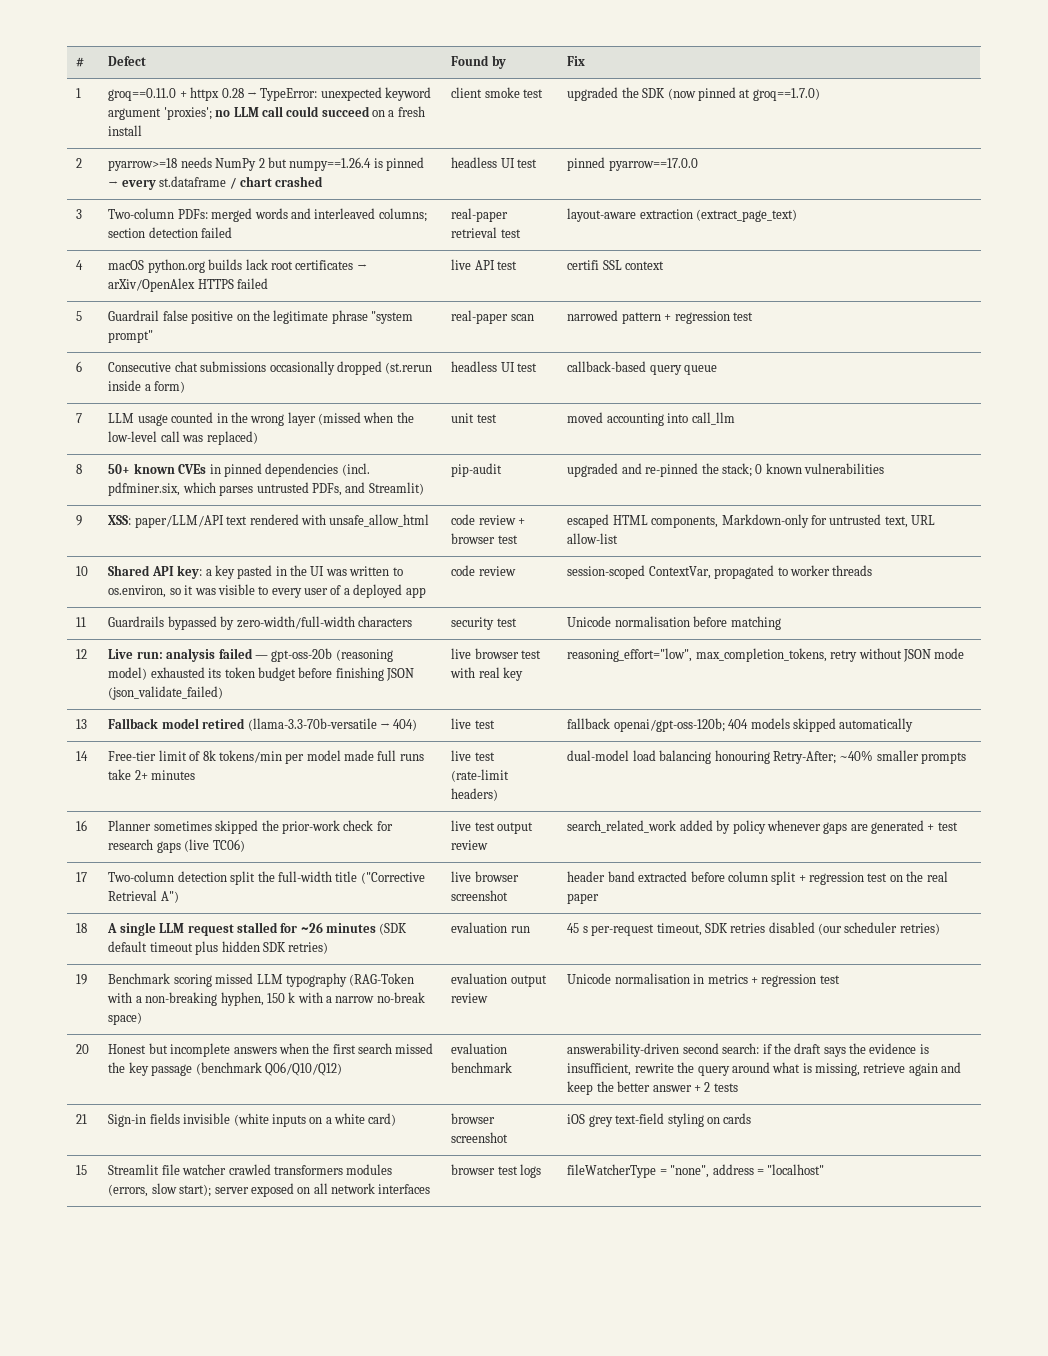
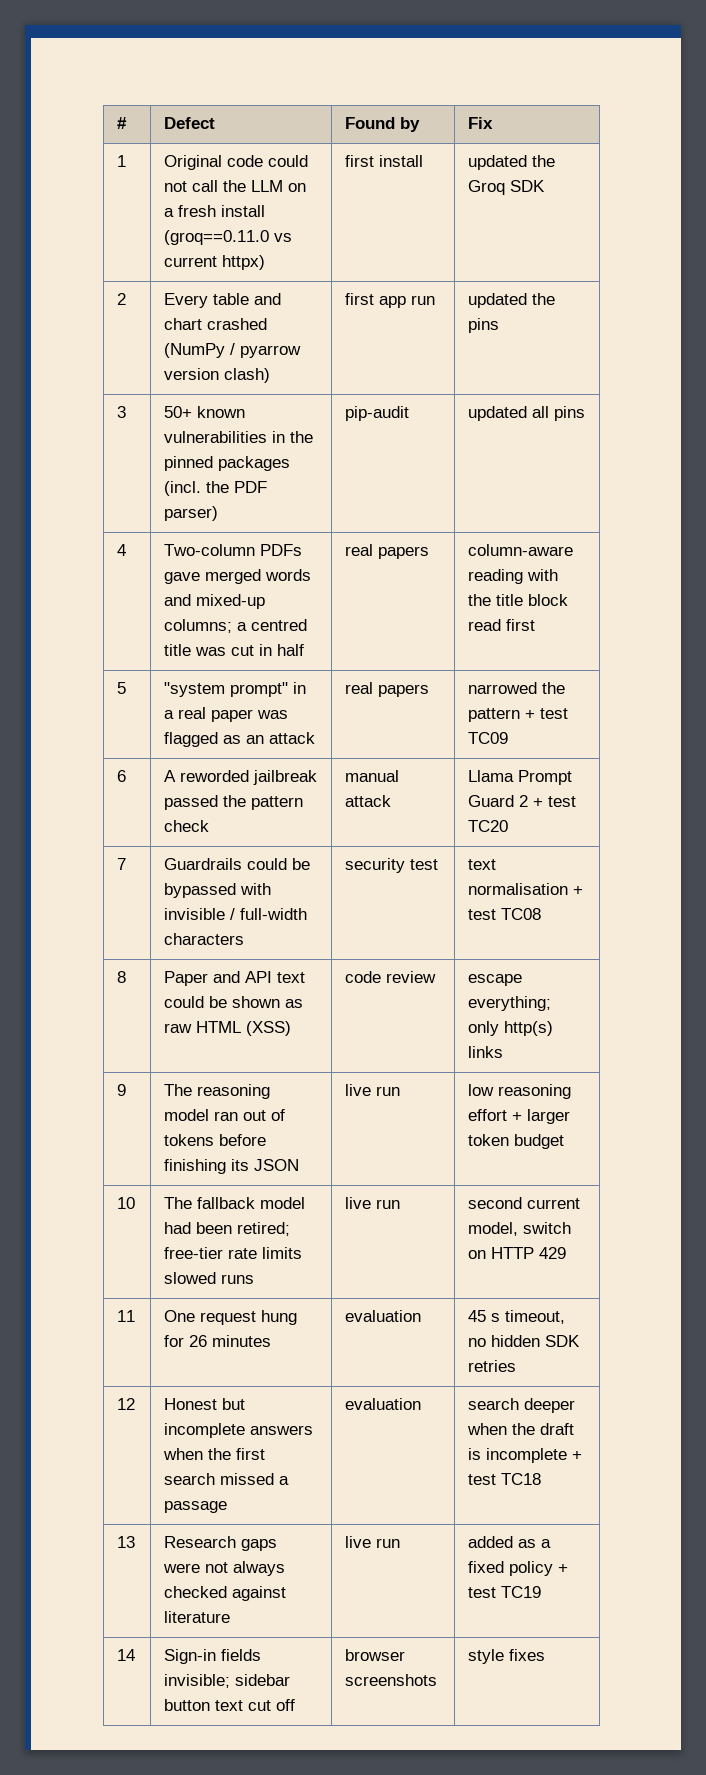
- 1 | groq==0.11.0 + httpx 0.28 → TypeError: unexpected keyword argument 'proxies'; no LLM call could succeed on a fresh install | client smoke test | upgraded the SDK (now pinned at groq==1.7.0)
- 2 | pyarrow>=18 needs NumPy 2 but numpy==1.26.4 is pinned → every st.dataframe / chart crashed | headless UI test | pinned pyarrow==17.0.0
- 3 | Two-column PDFs: merged words and interleaved columns; section detection failed | real-paper retrieval test | layout-aware extraction (extract_page_text)
- 4 | macOS python.org builds lack root certificates → arXiv/OpenAlex HTTPS failed | live API test | certifi SSL context
- 5 | Guardrail false positive on the legitimate phrase "system prompt" | real-paper scan | narrowed pattern + regression test
+ 1 | Original code could not call the LLM on a fresh install (groq==0.11.0 vs current httpx) | first install | updated the Groq SDK
+ 2 | Every table and chart crashed (NumPy / pyarrow version clash) | first app run | updated the pins
+ 3 | 50+ known vulnerabilities in the pinned packages (incl. the PDF parser) | pip-audit | updated all pins
+ 4 | Two-column PDFs gave merged words and mixed-up columns; a centred title was cut in half | real papers | column-aware reading with the title block read first
+ 5 | "system prompt" in a real paper was flagged as an attack | real papers | narrowed the pattern + test TC09
- 6 | Consecutive chat submissions occasionally dropped (st.rerun inside a form) | headless UI test | callback-based query queue
- 7 | LLM usage counted in the wrong layer (missed when the low-level call was replaced) | unit test | moved accounting into call_llm
- 8 | 50+ known CVEs in pinned dependencies (incl. pdfminer.six, which parses untrusted PDFs, and Streamlit) | pip-audit | upgraded and re-pinned the stack; 0 known vulnerabilities
- 9 | XSS: paper/LLM/API text rendered with unsafe_allow_html | code review + browser test | escaped HTML components, Markdown-only for untrusted text, URL allow-list
- 10 | Shared API key: a key pasted in the UI was written to os.environ, so it was visible to every user of a deployed app | code review | session-scoped ContextVar, propagated to worker threads
- 11 | Guardrails bypassed by zero-width/full-width characters | security test | Unicode normalisation before matching
- 12 | Live run: analysis failed — gpt-oss-20b (reasoning model) exhausted its token budget before finishing JSON (json_validate_failed) | live browser test with real key | reasoning_effort="low", max_completion_tokens, retry without JSON mode
- 13 | Fallback model retired (llama-3.3-70b-versatile → 404) | live test | fallback openai/gpt-oss-120b; 404 models skipped automatically
- 14 | Free-tier limit of 8k tokens/min per model made full runs take 2+ minutes | live test (rate-limit headers) | dual-model load balancing honouring Retry-After; ~40% smaller prompts
- 16 | Planner sometimes skipped the prior-work check for research gaps (live TC06) | live test output review | search_related_work added by policy whenever gaps are generated + test
- 17 | Two-column detection split the full-width title ("Corrective Retrieval A") | live browser screenshot | header band extracted before column split + regression test on the real paper
- 18 | A single LLM request stalled for ~26 minutes (SDK default timeout plus hidden SDK retries) | evaluation run | 45 s per-request timeout, SDK retries disabled (our scheduler retries)
- 19 | Benchmark scoring missed LLM typography (RAG-Token with a non-breaking hyphen, 150 k with a narrow no-break space) | evaluation output review | Unicode normalisation in metrics + regression test
- 20 | Honest but incomplete answers when the first search missed the key passage (benchmark Q06/Q10/Q12) | evaluation benchmark | answerability-driven second search: if the draft says the evidence is insufficient, rewrite the query around what is missing, retrieve again and keep the better answer + 2 tests
- 21 | Sign-in fields invisible (white inputs on a white card) | browser screenshot | iOS grey text-field styling on cards
- 15 | Streamlit file watcher crawled transformers modules (errors, slow start); server exposed on all network interfaces | browser test logs | fileWatcherType = "none", address = "localhost"
+ 6 | A reworded jailbreak passed the pattern check | manual attack | Llama Prompt Guard 2 + test TC20
+ 7 | Guardrails could be bypassed with invisible / full-width characters | security test | text normalisation + test TC08
+ 8 | Paper and API text could be shown as raw HTML (XSS) | code review | escape everything; only http(s) links
+ 9 | The reasoning model ran out of tokens before finishing its JSON | live run | low reasoning effort + larger token budget
+ 10 | The fallback model had been retired; free-tier rate limits slowed runs | live run | second current model, switch on HTTP 429
+ 11 | One request hung for 26 minutes | evaluation | 45 s timeout, no hidden SDK retries
+ 12 | Honest but incomplete answers when the first search missed a passage | evaluation | search deeper when the draft is incomplete + test TC18
+ 13 | Research gaps were not always checked against literature | live run | added as a fixed policy + test TC19
+ 14 | Sign-in fields invisible; sidebar button text cut off | browser screenshots | style fixes

